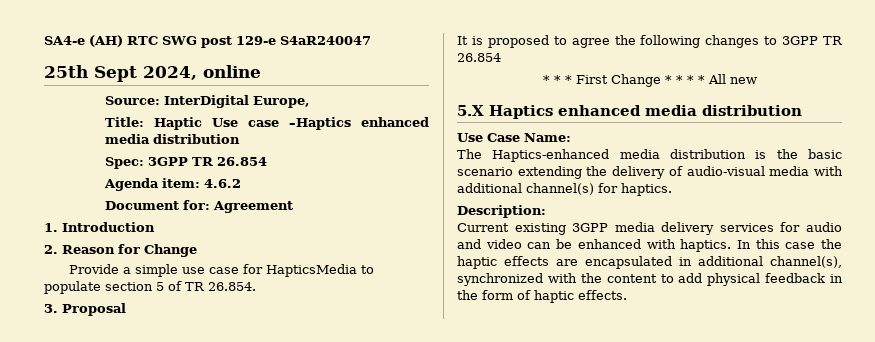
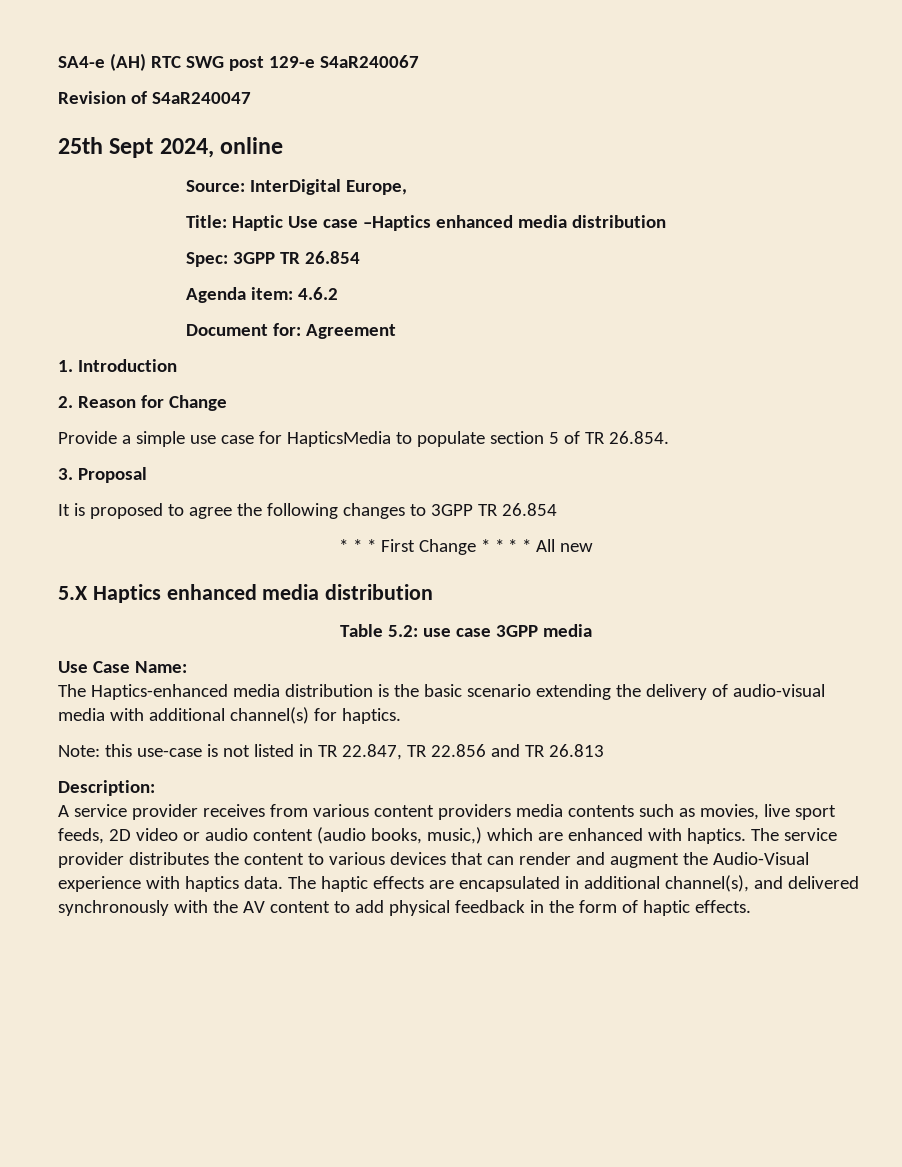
- SA4-e (AH) RTC SWG post 129-e S4aR240047
+ SA4-e (AH) RTC SWG post 129-e S4aR240067
+ Revision of S4aR240047
+ Table 5.2: use case 3GPP media
+ Note: this use-case is not listed in TR 22.847, TR 22.856 and TR 26.813
  Description:
- Current existing 3GPP media delivery services for audio and video can be enhanced with haptics. In this case the haptic effects are encapsulated in additional channel(s), synchronized with the content to add physical feedback in the form of haptic effects.
+ A service provider receives from various content providers media contents such as movies, live sport feeds, 2D video or audio content (audio books, music,) which are enhanced with haptics. The service provider distributes the content to various devices that can render and augment the Audio-Visual experience with haptics data. The haptic effects are encapsulated in additional channel(s), and delivered synchronously with the AV content to add physical feedback in the form of haptic effects.

